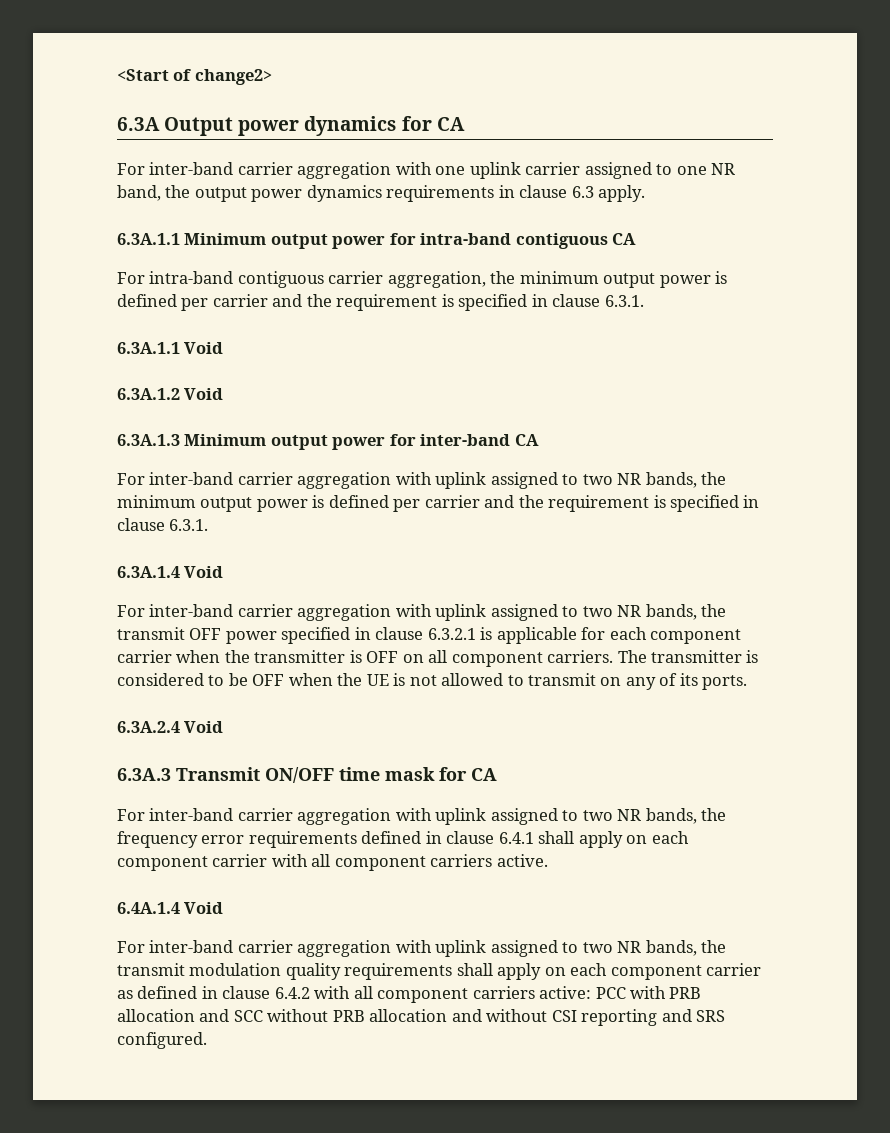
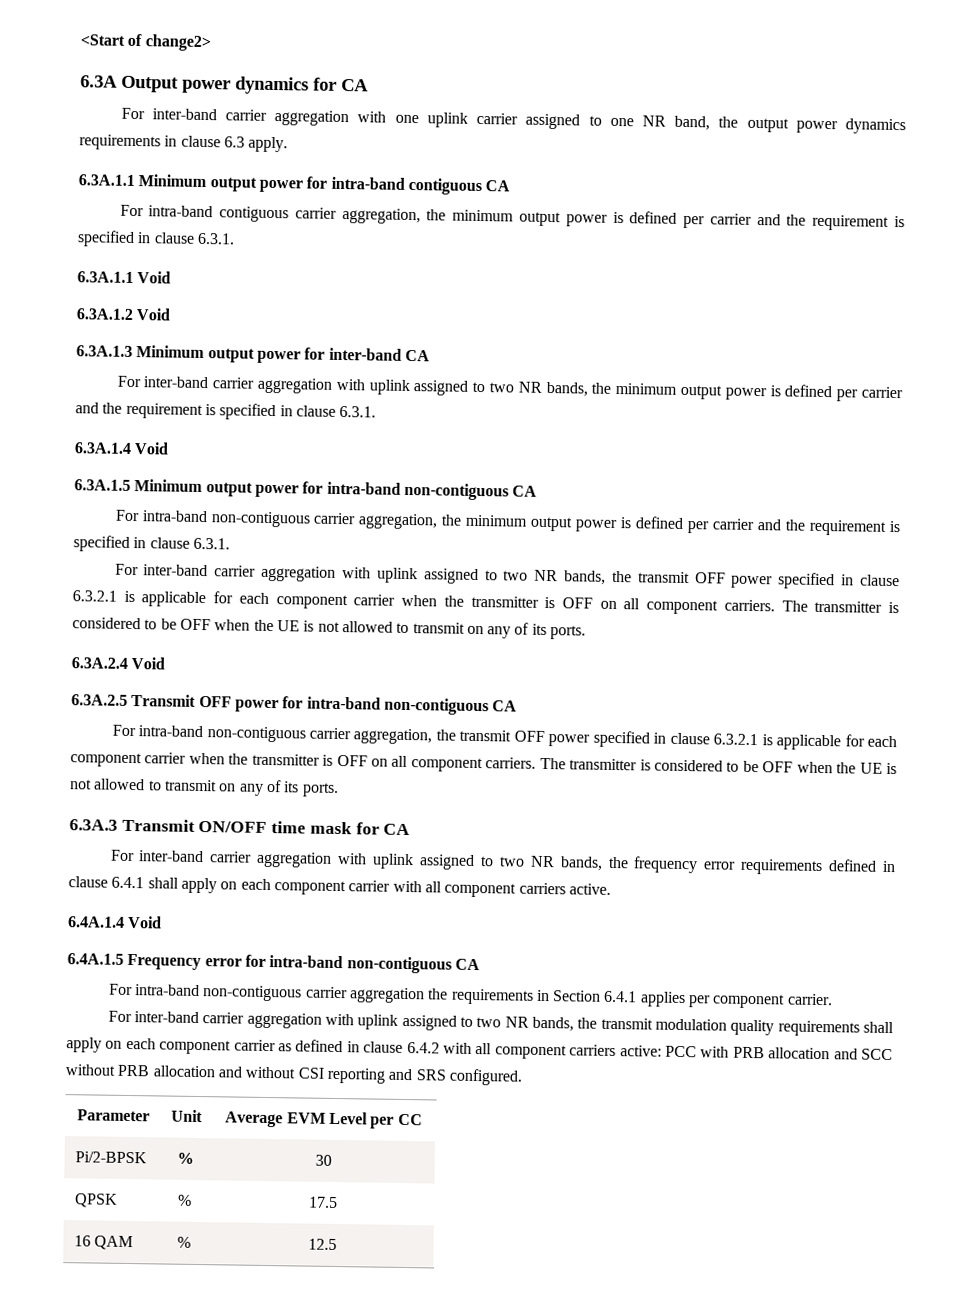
+ 6.3A.1.5 Minimum output power for intra-band non-contiguous CA
+ For intra-band non-contiguous carrier aggregation, the minimum output power is defined per carrier and the requirement is specified in clause 6.3.1.
+ 6.3A.2.5 Transmit OFF power for intra-band non-contiguous CA
+ For intra-band non-contiguous carrier aggregation, the transmit OFF power specified in clause 6.3.2.1 is applicable for each component carrier when the transmitter is OFF on all component carriers. The transmitter is considered to be OFF when the UE is not allowed to transmit on any of its ports.
+ 6.4A.1.5 Frequency error for intra-band non-contiguous CA
+ For intra-band non-contiguous carrier aggregation the requirements in Section 6.4.1 applies per component carrier.
+ Parameter | Unit | Average EVM Level per CC
+ Pi/2-BPSK | % | 30
+ QPSK | % | 17.5
+ 16 QAM | % | 12.5

